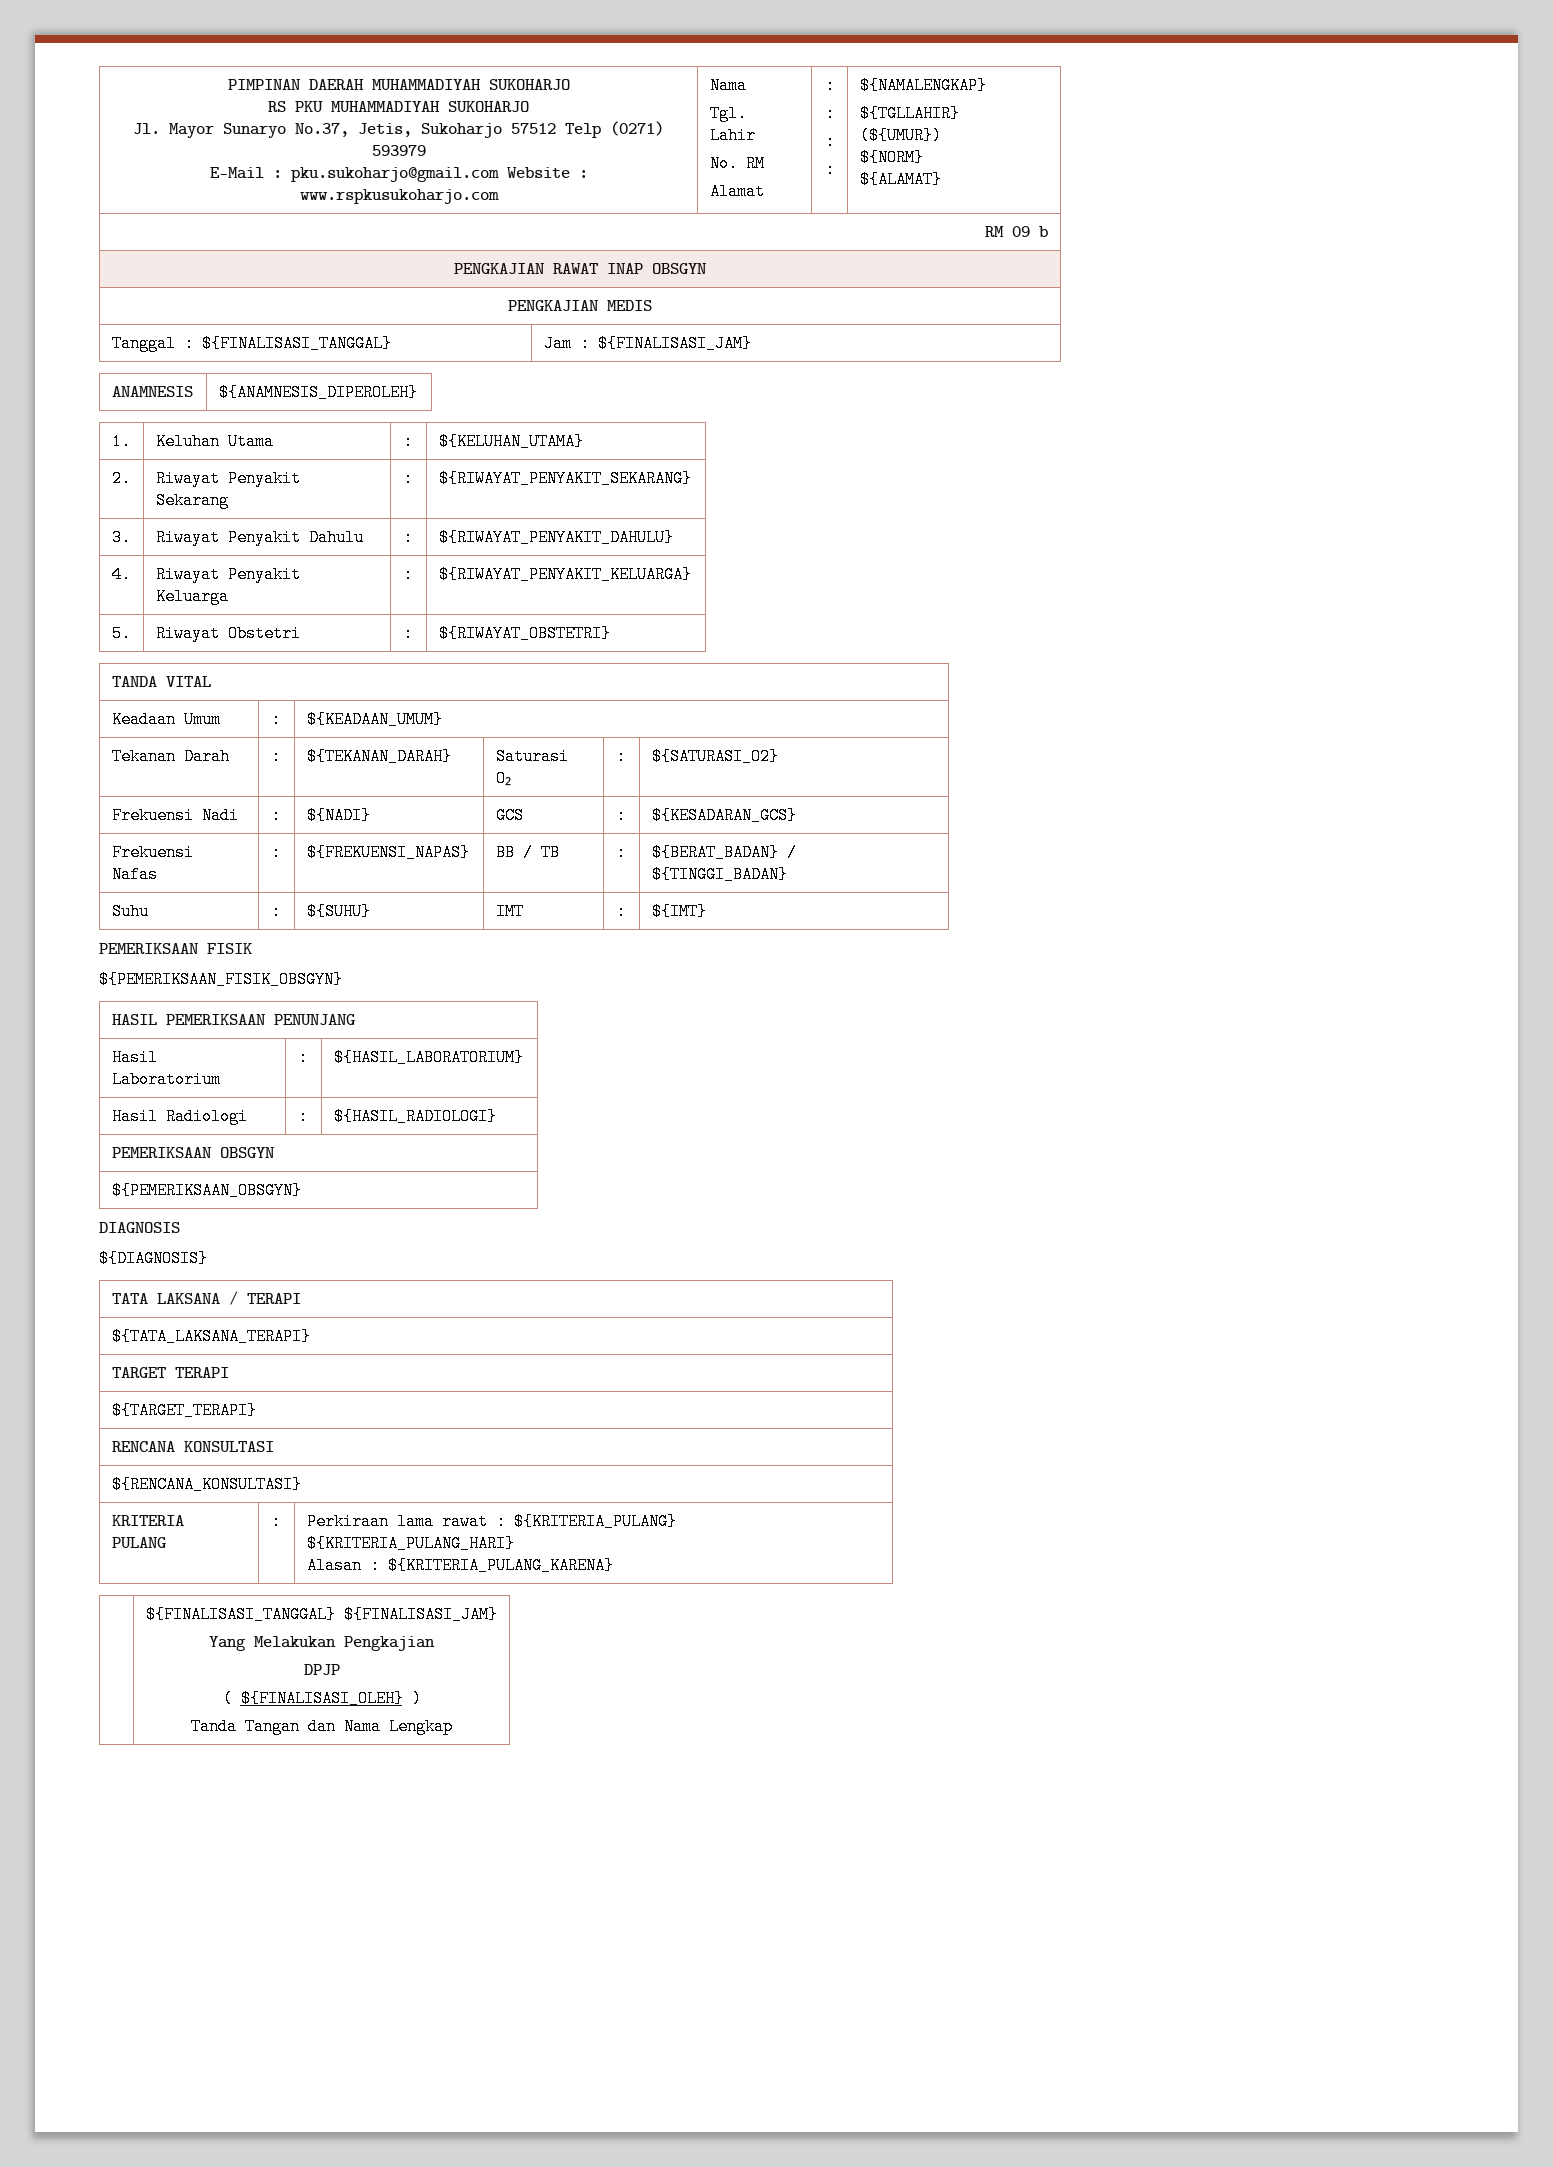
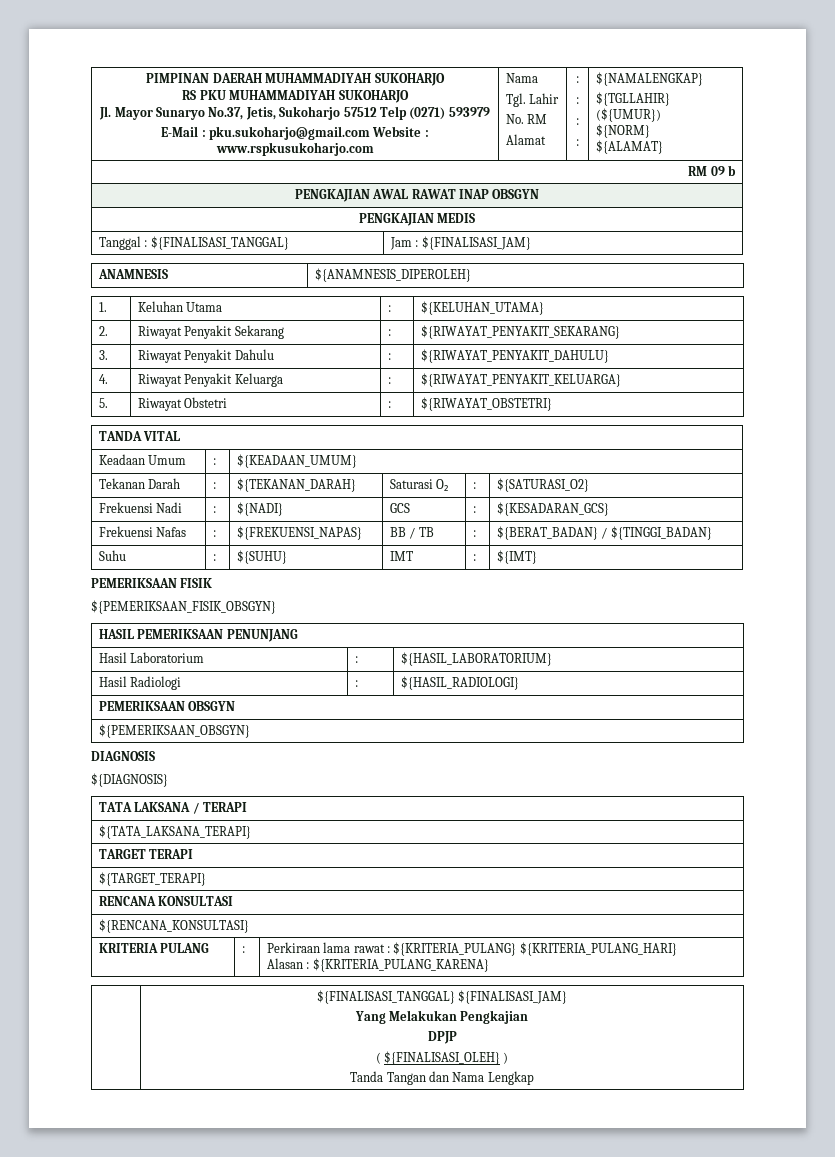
- PENGKAJIAN RAWAT INAP OBSGYN
+ PENGKAJIAN AWAL RAWAT INAP OBSGYN

